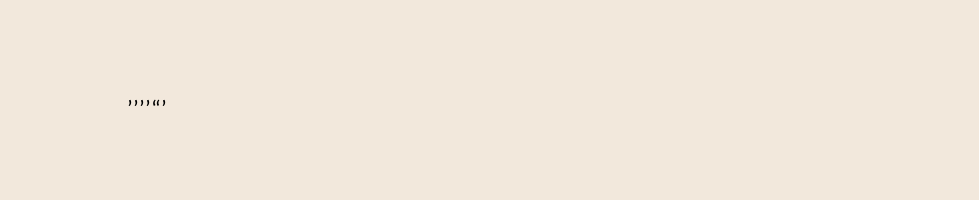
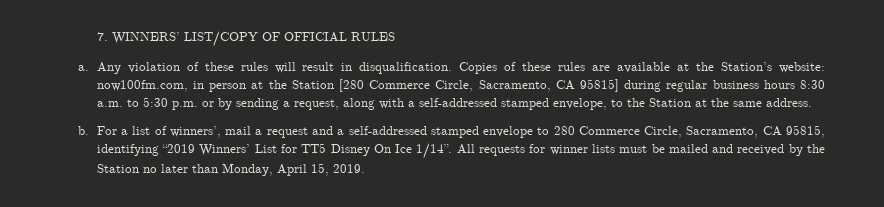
- ’’’’“’
+ 7. WINNERS’ LIST/COPY OF OFFICIAL RULES
+ a. Any violation of these rules will result in disqualification. Copies of these rules are available at the Station’s website: now100fm.com, in person at the Station [280 Commerce Circle, Sacramento, CA 95815] during regular business hours 8:30 a.m. to 5:30 p.m. or by sending a request, along with a self-addressed stamped envelope, to the Station at the same address.
+ b. For a list of winners’, mail a request and a self-addressed stamped envelope to 280 Commerce Circle, Sacramento, CA 95815, identifying “2019 Winners’ List for TT5 Disney On Ice 1/14”. All requests for winner lists must be mailed and received by the Station no later than Monday, April 15, 2019.

